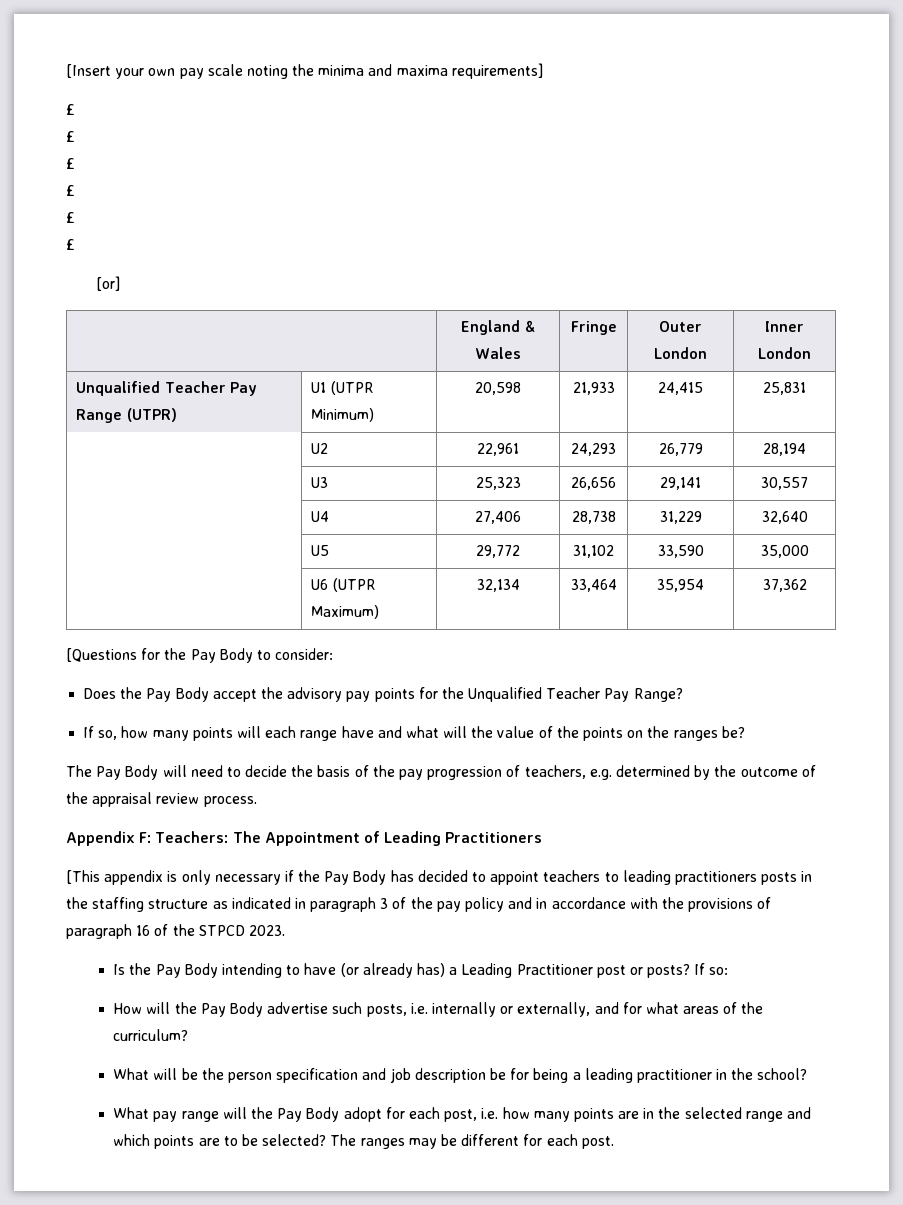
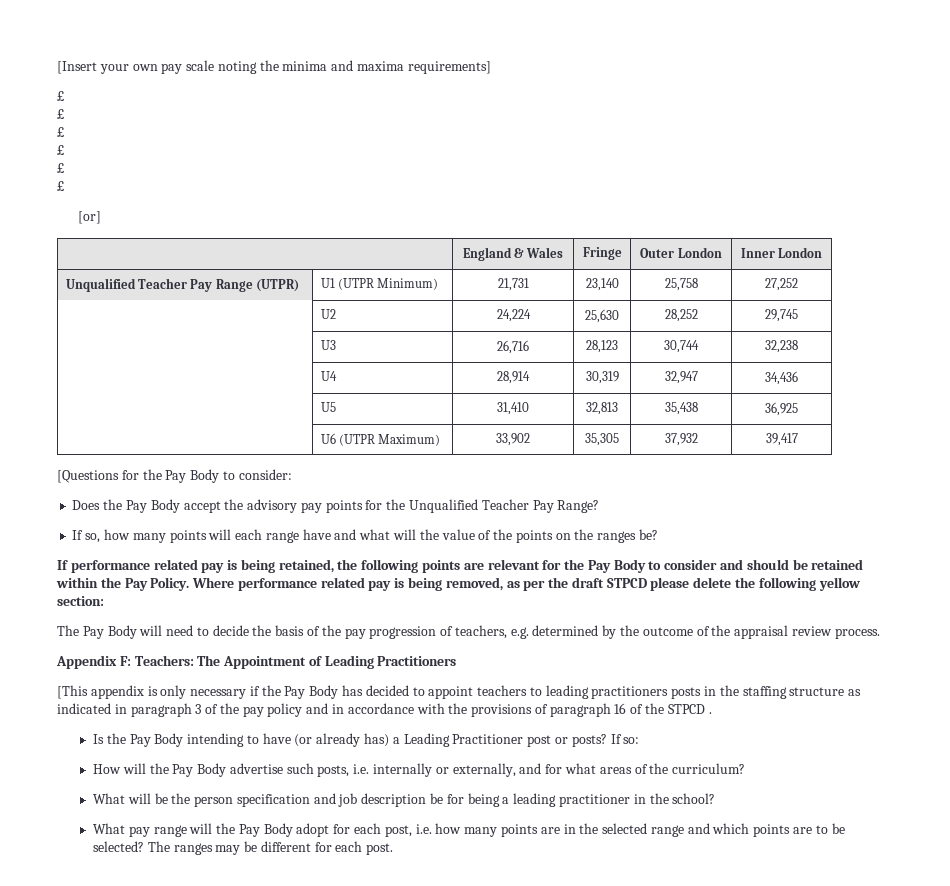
- Unqualified Teacher Pay Range (UTPR) | U1 (UTPR Minimum) | 20,598 | 21,933 | 24,415 | 25,831
- | U2 | 22,961 | 24,293 | 26,779 | 28,194
- | U3 | 25,323 | 26,656 | 29,141 | 30,557
- | U4 | 27,406 | 28,738 | 31,229 | 32,640
- | U5 | 29,772 | 31,102 | 33,590 | 35,000
+ Unqualified Teacher Pay Range (UTPR) | U1 (UTPR Minimum) | 21,731 | 23,140 | 25,758 | 27,252
+ | U2 | 24,224 | 25,630 | 28,252 | 29,745
+ | U3 | 26,716 | 28,123 | 30,744 | 32,238
+ | U4 | 28,914 | 30,319 | 32,947 | 34,436
+ | U5 | 31,410 | 32,813 | 35,438 | 36,925
- | U6 (UTPR Maximum) | 32,134 | 33,464 | 35,954 | 37,362
+ | U6 (UTPR Maximum) | 33,902 | 35,305 | 37,932 | 39,417
+ If performance related pay is being retained, the following points are relevant for the Pay Body to consider and should be retained within the Pay Policy. Where performance related pay is being removed, as per the draft STPCD please delete the following yellow section:
- [This appendix is only necessary if the Pay Body has decided to appoint teachers to leading practitioners posts in the staffing structure as indicated in paragraph 3 of the pay policy and in accordance with the provisions of paragraph 16 of the STPCD 2023.
+ [This appendix is only necessary if the Pay Body has decided to appoint teachers to leading practitioners posts in the staffing structure as indicated in paragraph 3 of the pay policy and in accordance with the provisions of paragraph 16 of the STPCD .

